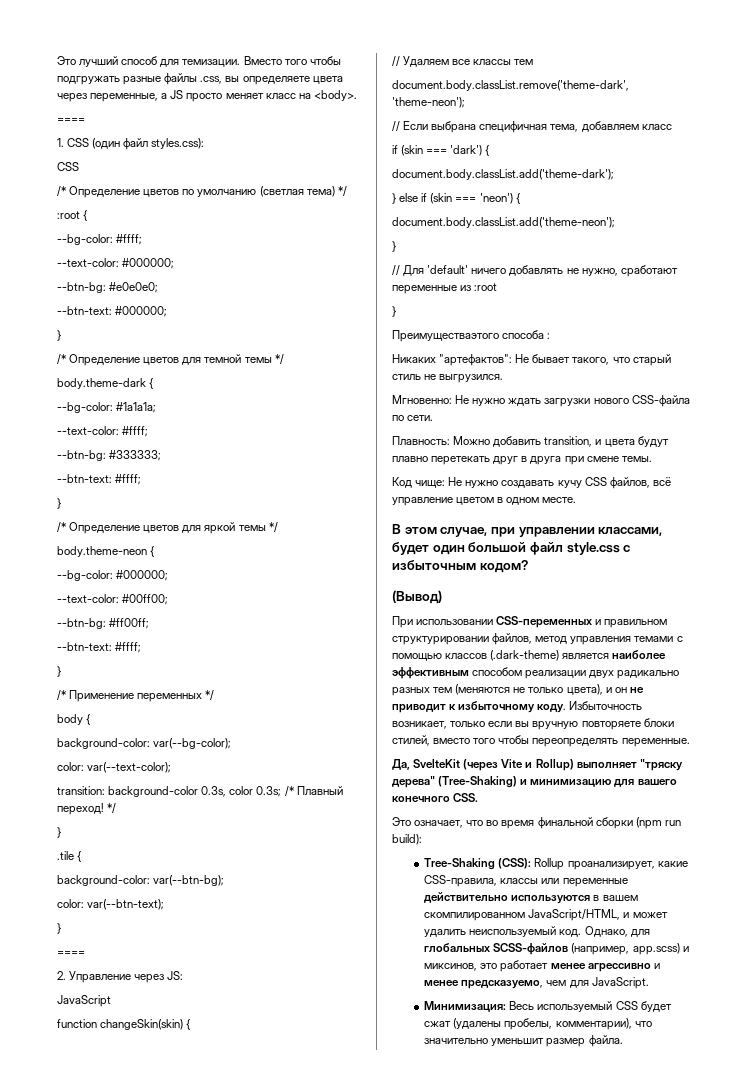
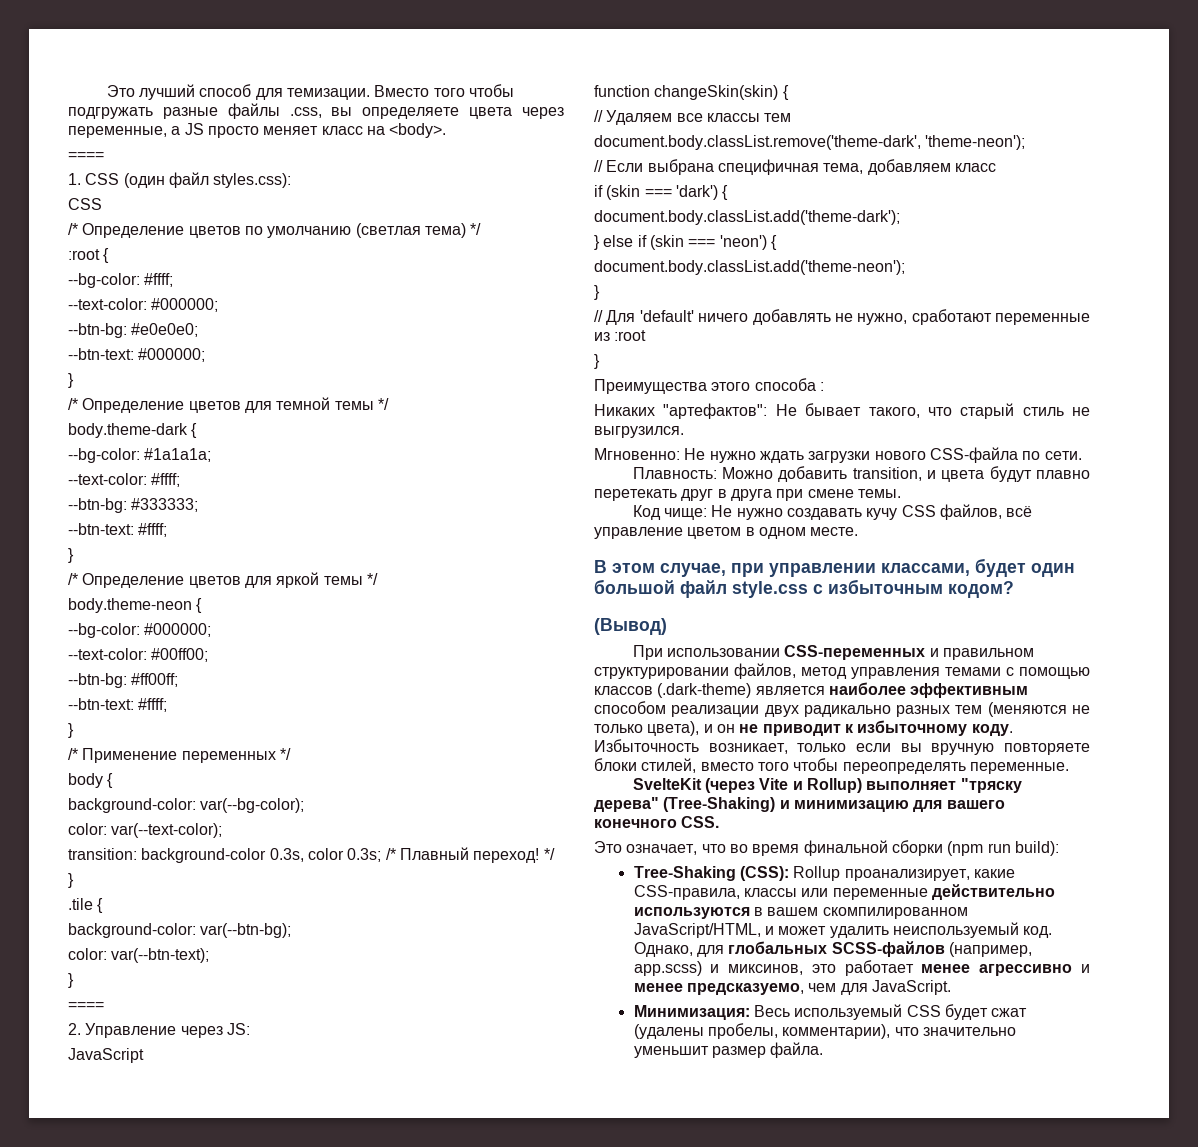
- Преимуществаэтого способа :
+ Преимущества этого способа :
- Да, SvelteKit (через Vite и Rollup) выполняет "тряску дерева" (Tree-Shaking) и минимизацию для вашего конечного CSS.
+ SvelteKit (через Vite и Rollup) выполняет "тряску дерева" (Tree-Shaking) и минимизацию для вашего конечного CSS.

